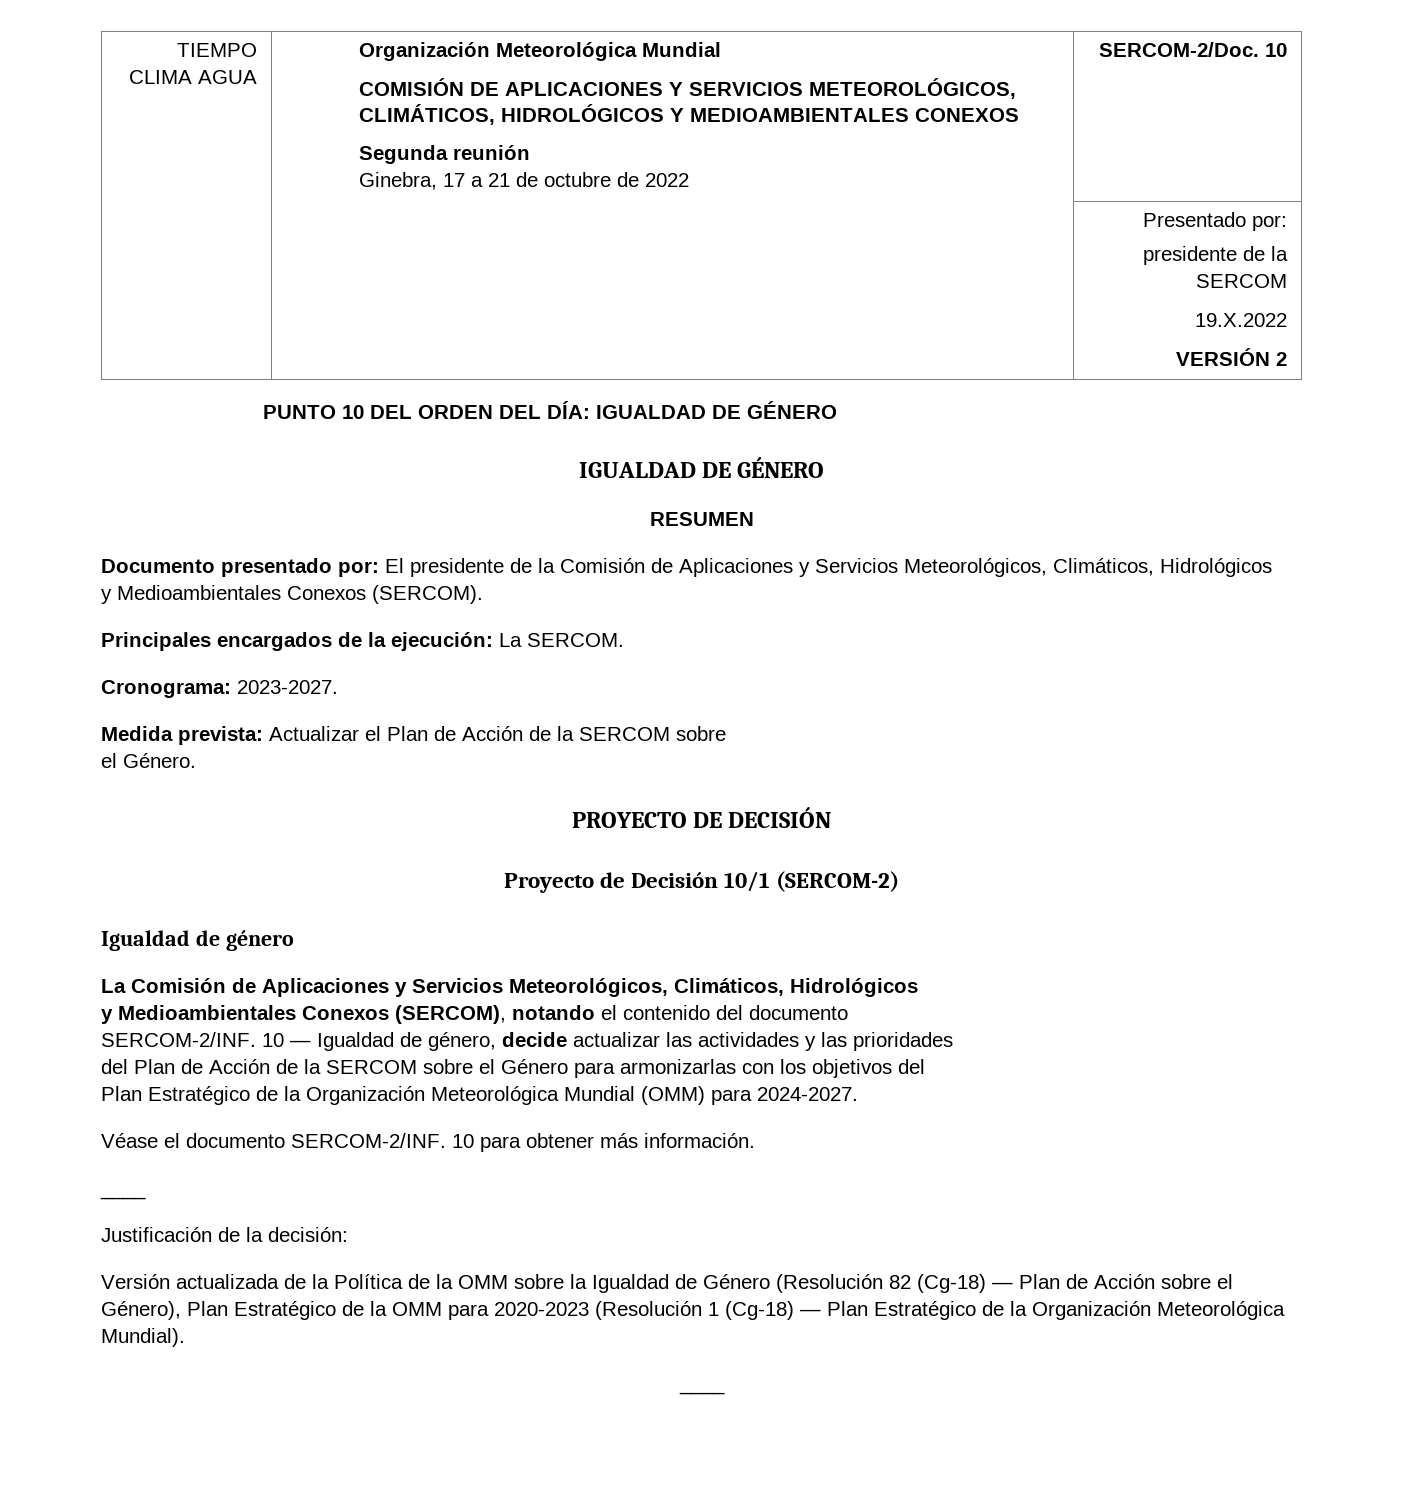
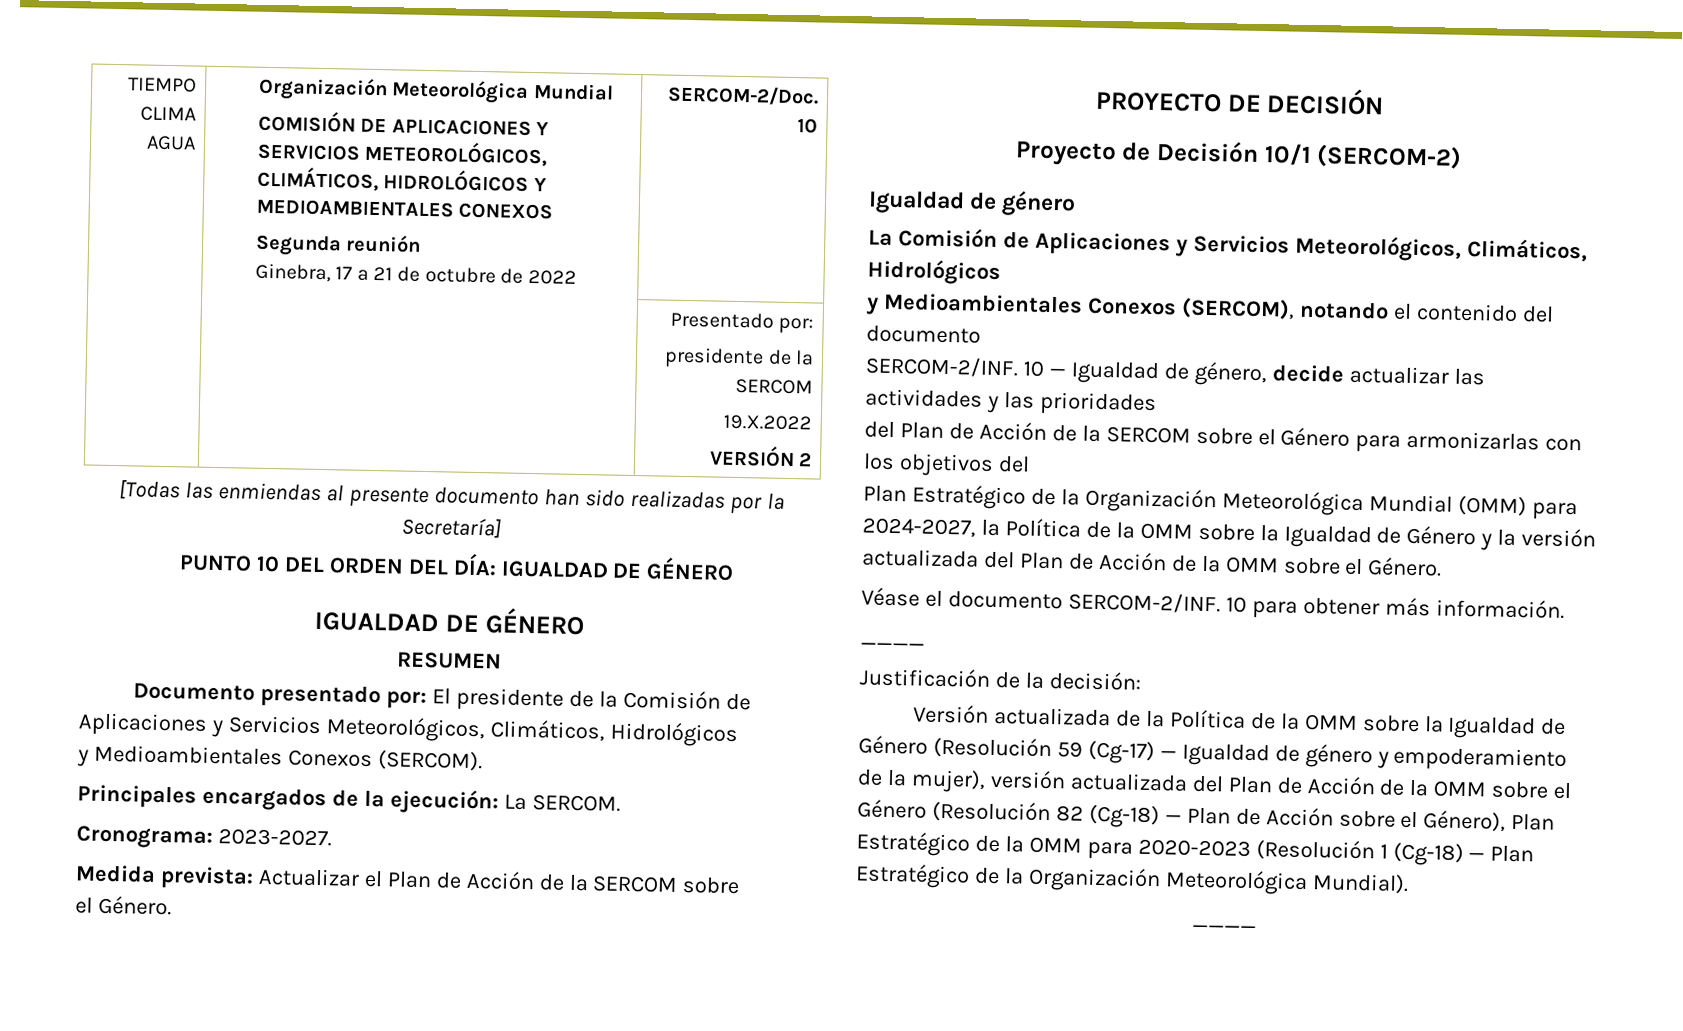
+ [Todas las enmiendas al presente documento han sido realizadas por la Secretaría]
- Plan Estratégico de la Organización Meteorológica Mundial (OMM) para 2024-2027.
+ Plan Estratégico de la Organización Meteorológica Mundial (OMM) para 2024-2027, la Política de la OMM sobre la Igualdad de Género y la versión actualizada del Plan de Acción de la OMM sobre el Género.
- Versión actualizada de la Política de la OMM sobre la Igualdad de Género (Resolución 82 (Cg-18) — Plan de Acción sobre el Género), Plan Estratégico de la OMM para 2020-2023 (Resolución 1 (Cg-18) — Plan Estratégico de la Organización Meteorológica Mundial).
+ Versión actualizada de la Política de la OMM sobre la Igualdad de Género (Resolución 59 (Cg-17) — Igualdad de género y empoderamiento de la mujer), versión actualizada del Plan de Acción de la OMM sobre el Género (Resolución 82 (Cg-18) — Plan de Acción sobre el Género), Plan Estratégico de la OMM para 2020-2023 (Resolución 1 (Cg-18) — Plan Estratégico de la Organización Meteorológica Mundial).

